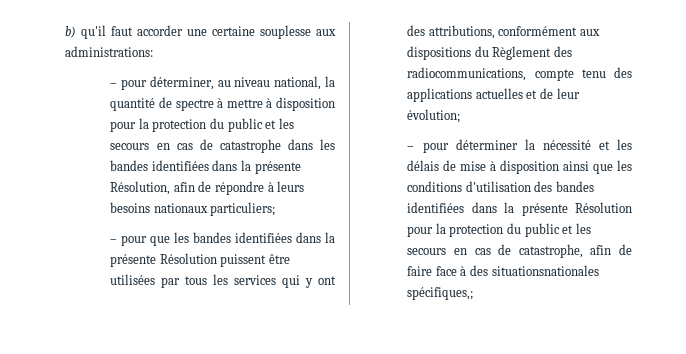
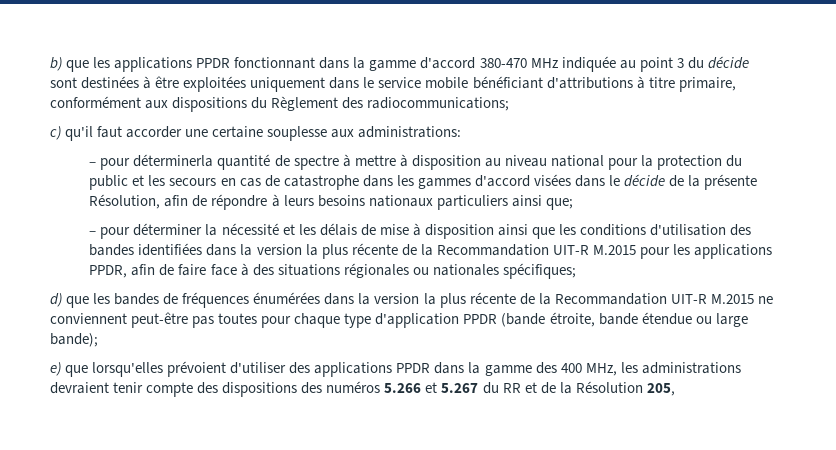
- b) qu'il faut accorder une certaine souplesse aux administrations:
+ b) que les applications PPDR fonctionnant dans la gamme d'accord 380-470 MHz indiquée au point 3 du décide sont destinées à être exploitées uniquement dans le service mobile bénéficiant d'attributions à titre primaire, conformément aux dispositions du Règlement des radiocommunications;
+ c) qu'il faut accorder une certaine souplesse aux administrations:
- – pour déterminer, au niveau national, la quantité de spectre à mettre à disposition pour la protection du public et les secours en cas de catastrophe dans les bandes identifiées dans la présente Résolution, afin de répondre à leurs besoins nationaux particuliers;
- – pour que les bandes identifiées dans la présente Résolution puissent être utilisées par tous les services qui y ont des attributions, conformément aux dispositions du Règlement des radiocommunications, compte tenu des applications actuelles et de leur évolution;
+ – pour déterminerla quantité de spectre à mettre à disposition au niveau national pour la protection du public et les secours en cas de catastrophe dans les gammes d'accord visées dans le décide de la présente Résolution, afin de répondre à leurs besoins nationaux particuliers ainsi que;
- – pour déterminer la nécessité et les délais de mise à disposition ainsi que les conditions d'utilisation des bandes identifiées dans la présente Résolution pour la protection du public et les secours en cas de catastrophe, afin de faire face à des situationsnationales spécifiques,;
+ – pour déterminer la nécessité et les délais de mise à disposition ainsi que les conditions d'utilisation des bandes identifiées dans la version la plus récente de la Recommandation UIT-R M.2015 pour les applications PPDR, afin de faire face à des situations régionales ou nationales spécifiques;
+ d) que les bandes de fréquences énumérées dans la version la plus récente de la Recommandation UIT-R M.2015 ne conviennent peut-être pas toutes pour chaque type d'application PPDR (bande étroite, bande étendue ou large bande);
+ e) que lorsqu'elles prévoient d'utiliser des applications PPDR dans la gamme des 400 MHz, les administrations devraient tenir compte des dispositions des numéros 5.266 et 5.267 du RR et de la Résolution 205,

